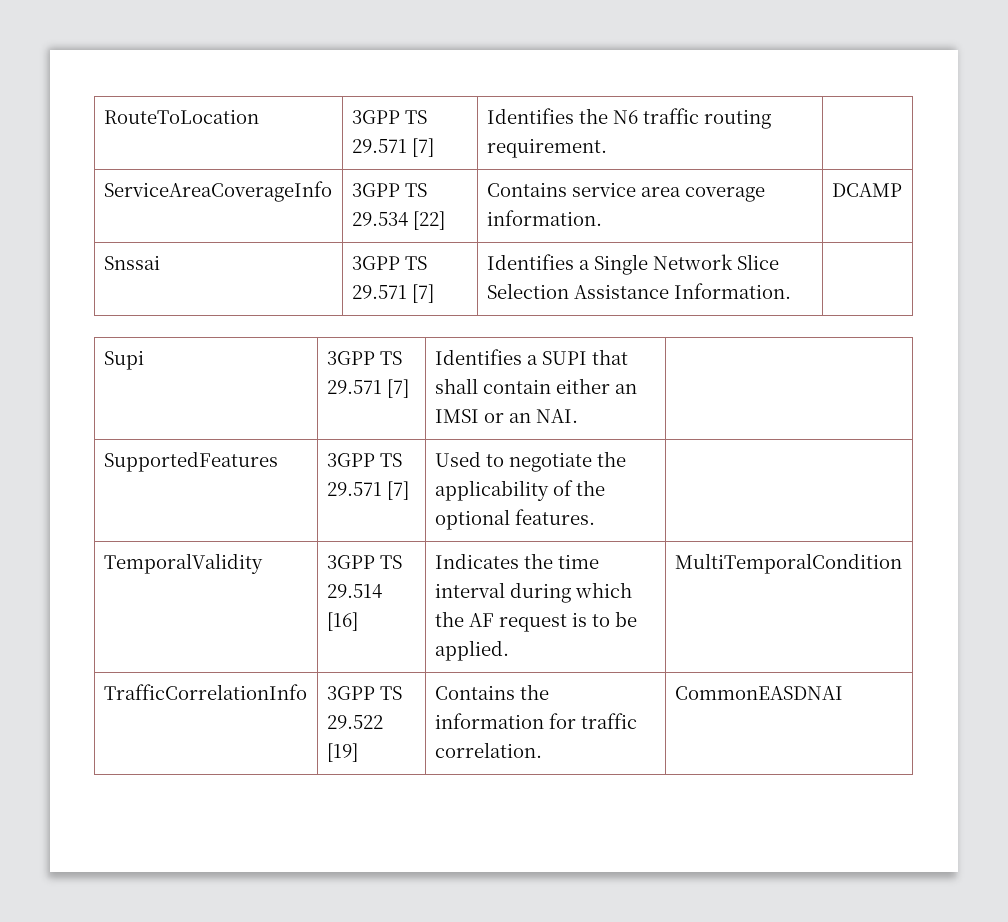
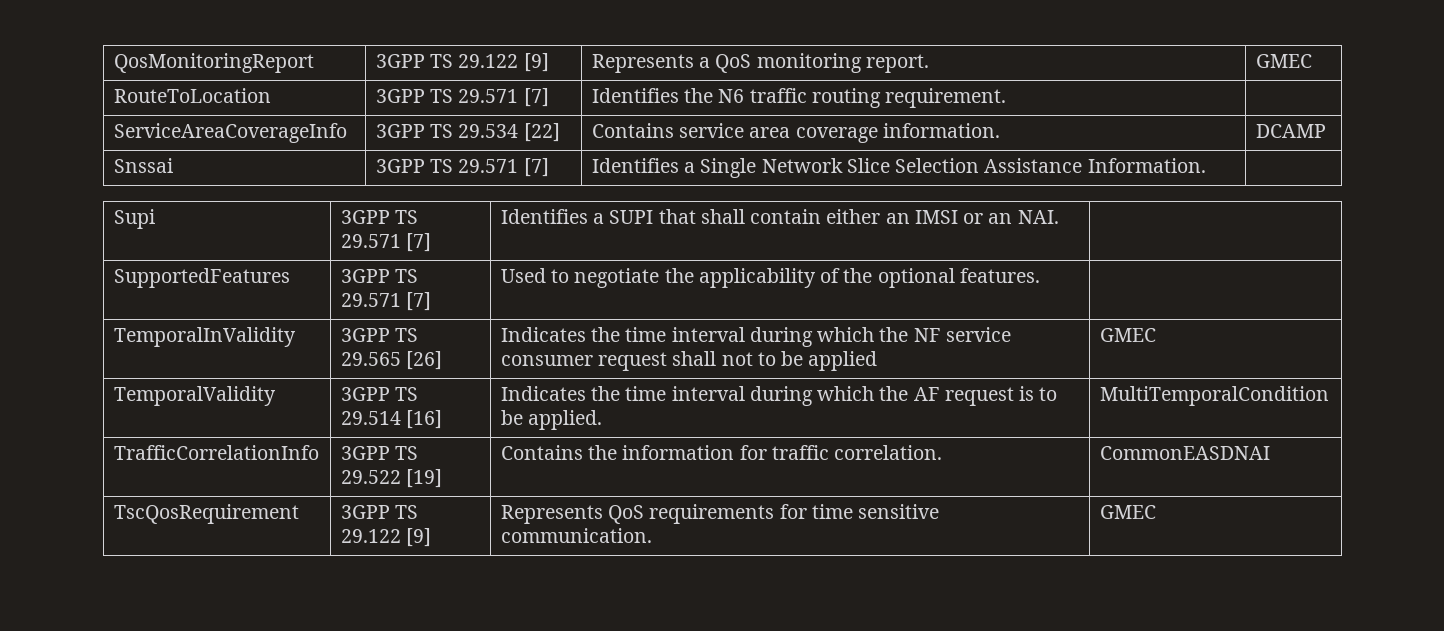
+ QosMonitoringReport | 3GPP TS 29.122 [9] | Represents a QoS monitoring report. | GMEC
+ TemporalInValidity | 3GPP TS 29.565 [26] | Indicates the time interval during which the NF service consumer request shall not to be applied | GMEC
+ TscQosRequirement | 3GPP TS 29.122 [9] | Represents QoS requirements for time sensitive communication. | GMEC

